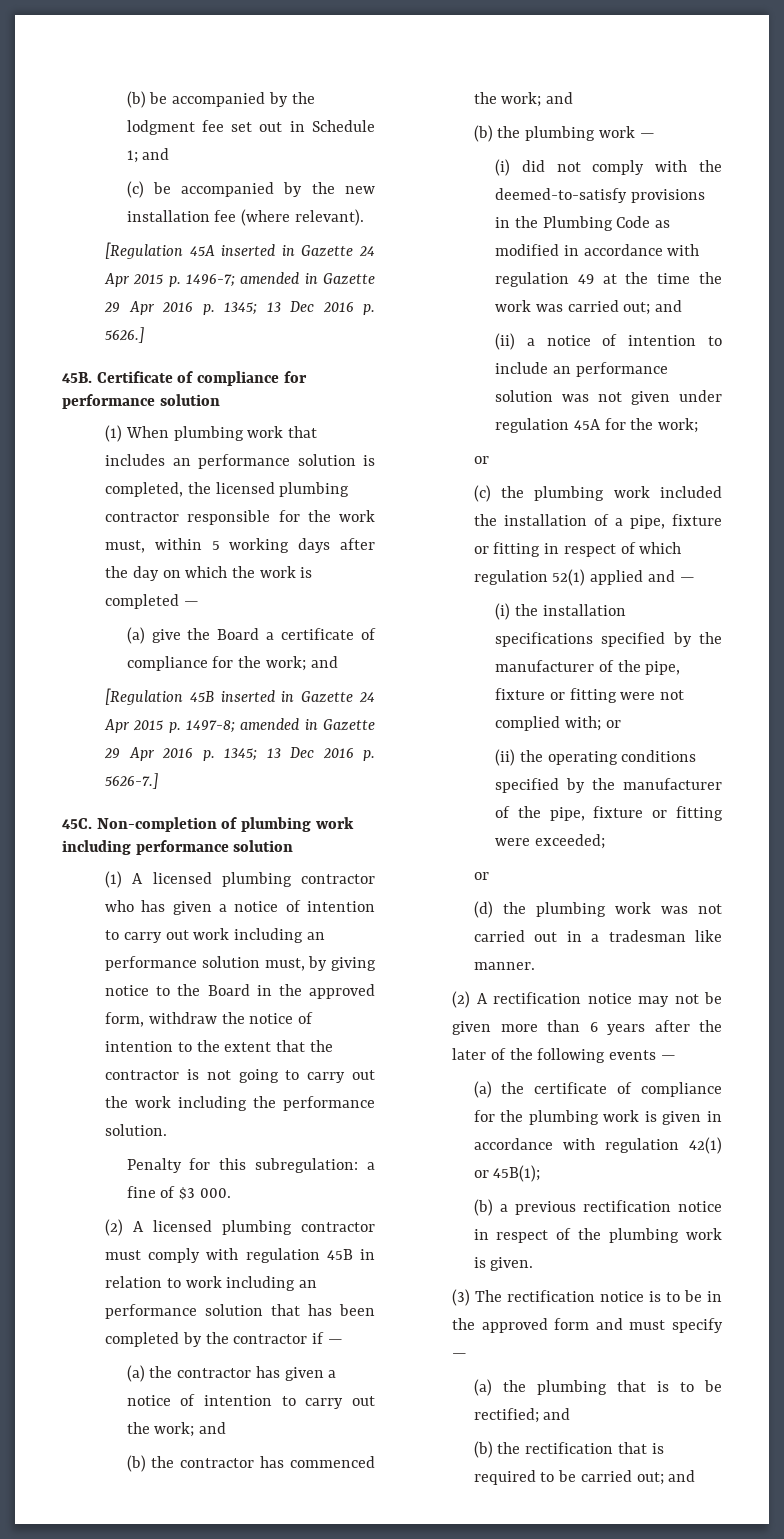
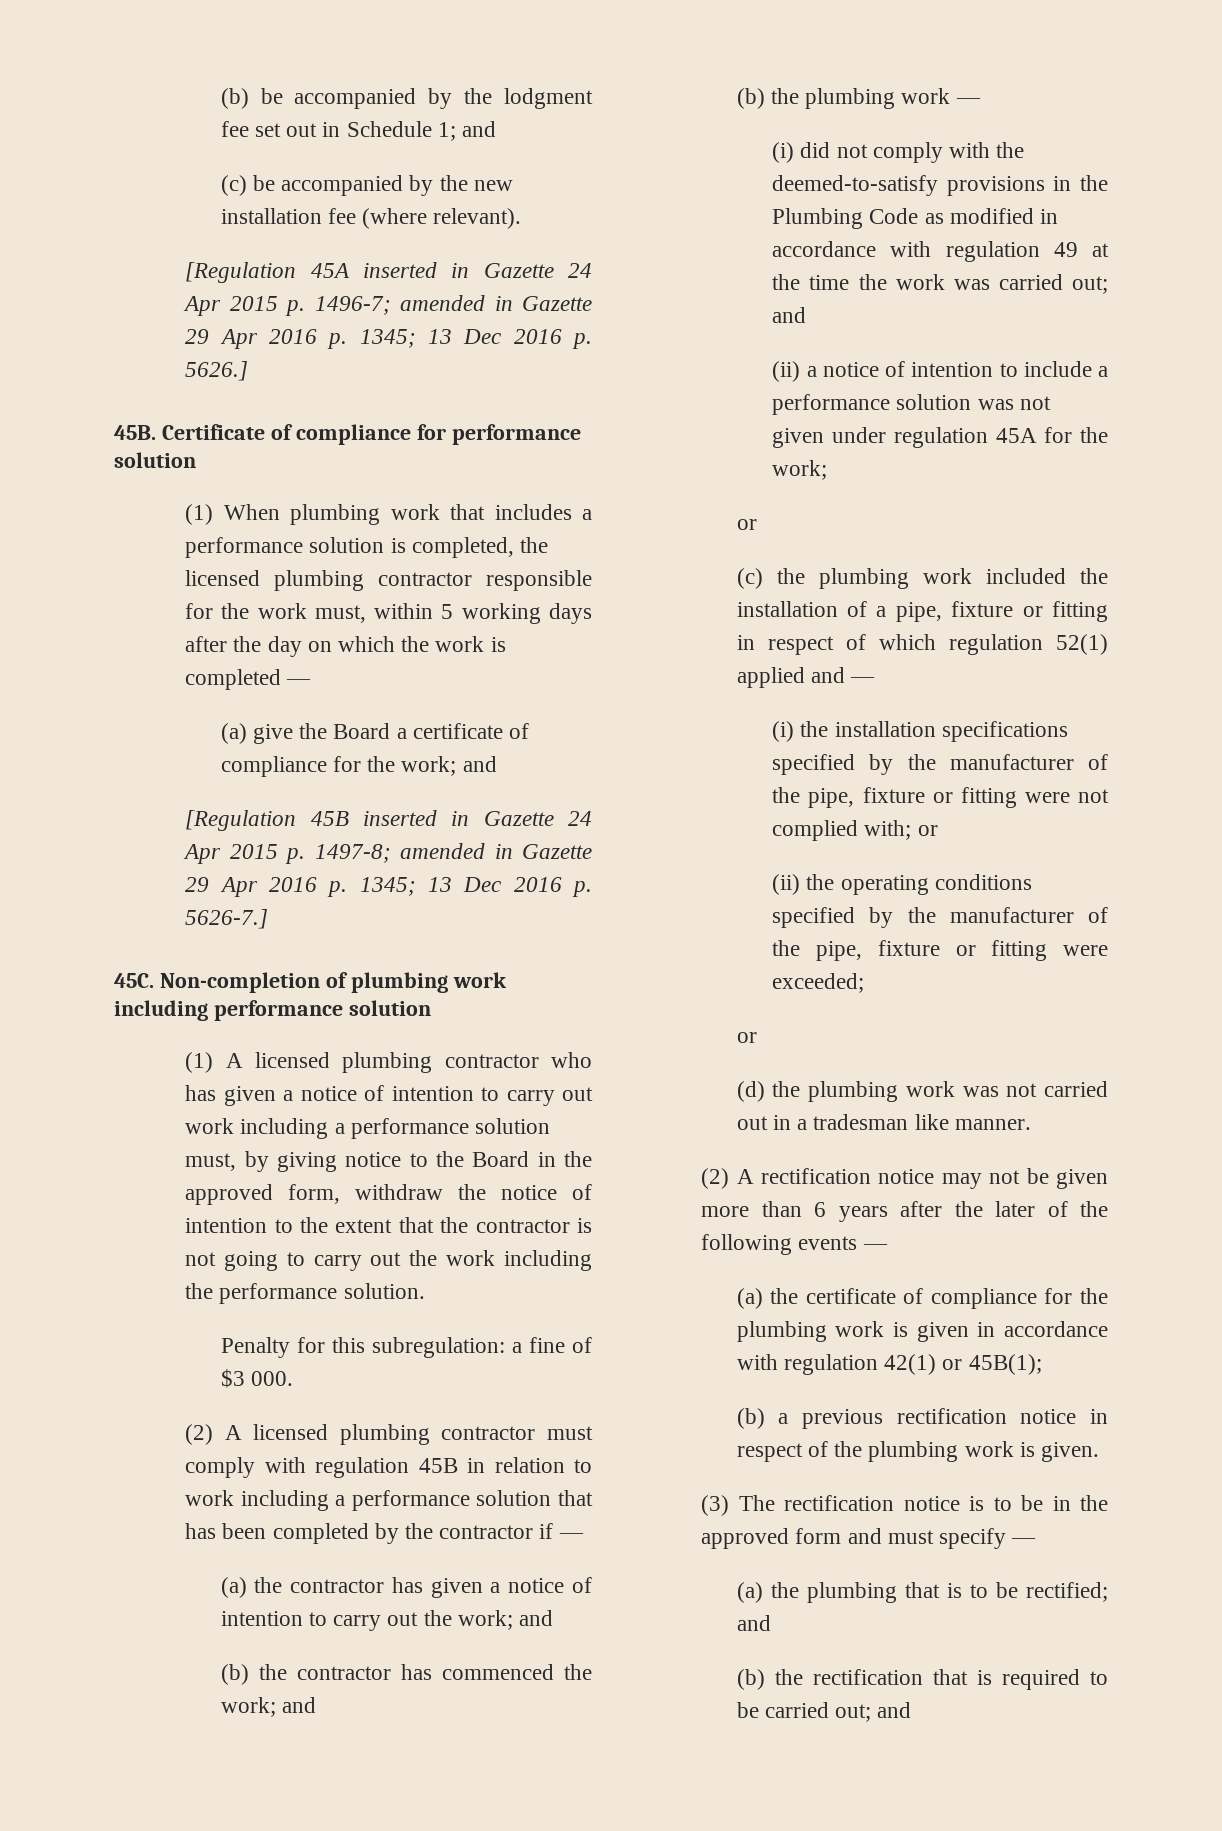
- (1) When plumbing work that includes an performance solution is completed, the licensed plumbing contractor responsible for the work must, within 5 working days after the day on which the work is completed —
+ (1) When plumbing work that includes a performance solution is completed, the licensed plumbing contractor responsible for the work must, within 5 working days after the day on which the work is completed —
- (1) A licensed plumbing contractor who has given a notice of intention to carry out work including an performance solution must, by giving notice to the Board in the approved form, withdraw the notice of intention to the extent that the contractor is not going to carry out the work including the performance solution.
+ (1) A licensed plumbing contractor who has given a notice of intention to carry out work including a performance solution must, by giving notice to the Board in the approved form, withdraw the notice of intention to the extent that the contractor is not going to carry out the work including the performance solution.
- (2) A licensed plumbing contractor must comply with regulation 45B in relation to work including an performance solution that has been completed by the contractor if —
+ (2) A licensed plumbing contractor must comply with regulation 45B in relation to work including a performance solution that has been completed by the contractor if —
- (ii) a notice of intention to include an performance solution was not given under regulation 45A for the work;
+ (ii) a notice of intention to include a performance solution was not given under regulation 45A for the work;

